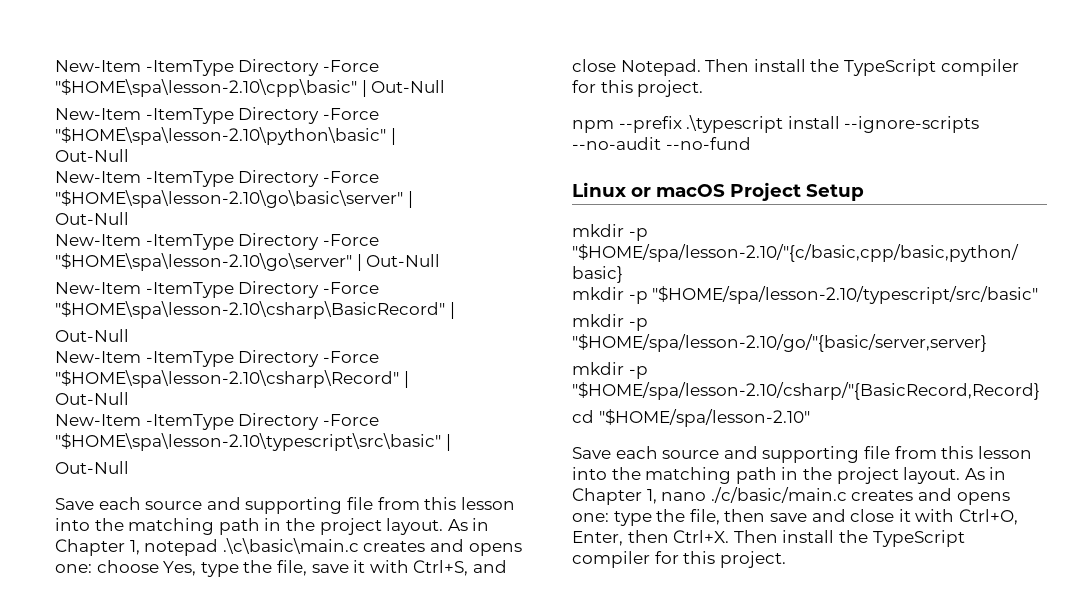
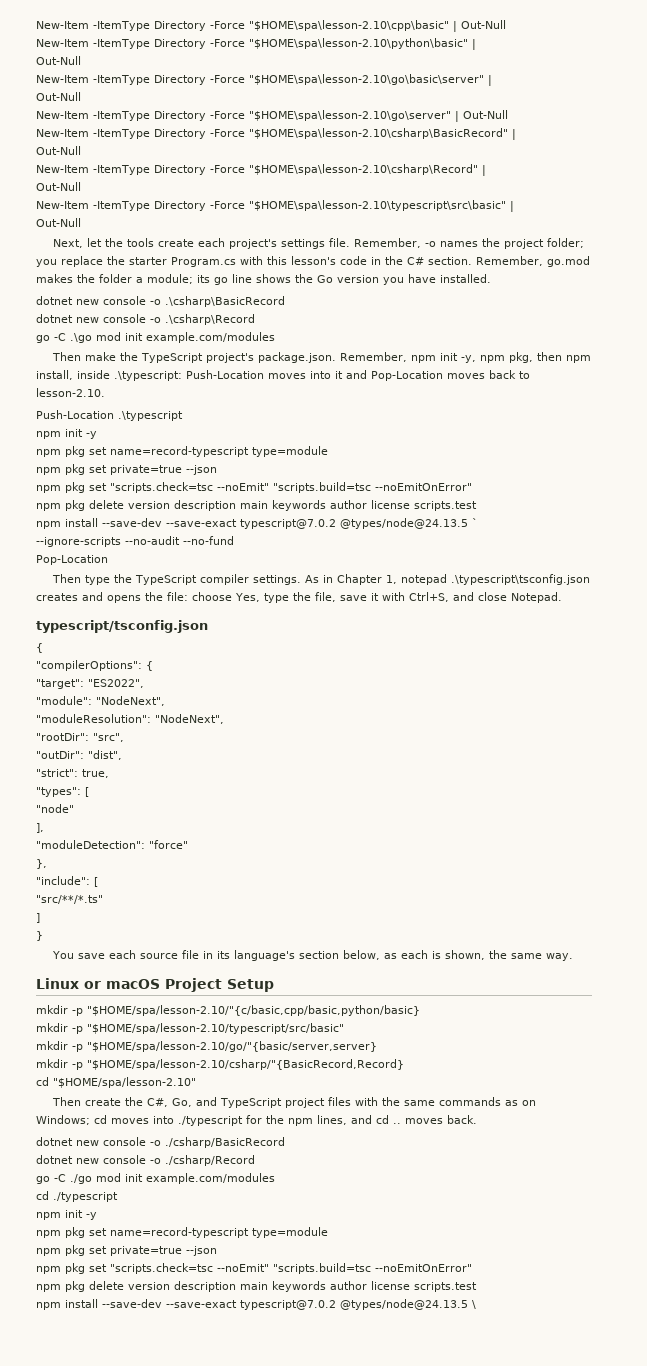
  New-Item -ItemType Directory -Force "$HOME\spa\lesson-2.10\typescript\src\basic" |
  Out-Null
- Save each source and supporting file from this lesson into the matching path in the project layout.
+ Next, let the tools create each project's settings file. Remember, -o names the project folder; you replace the starter Program.cs with this lesson's code in the C# section. Remember, go.mod makes the folder a module; its go line shows the Go version you have installed.
+ dotnet new console -o .\csharp\BasicRecord
+ dotnet new console -o .\csharp\Record
+ go -C .\go mod init example.com/modules
+ Then make the TypeScript project's package.json. Remember, npm init -y, npm pkg, then npm install, inside .\typescript: Push-Location moves into it and Pop-Location moves back to lesson-2.10.
+ Push-Location .\typescript
+ npm init -y
+ npm pkg set name=record-typescript type=module
+ npm pkg set private=true --json
+ npm pkg set "scripts.check=tsc --noEmit" "scripts.build=tsc --noEmitOnError"
+ npm pkg delete version description main keywords author license scripts.test
+ npm install --save-dev --save-exact typescript@7.0.2 @types/node@24.13.5 `
+ --ignore-scripts --no-audit --no-fund
+ Pop-Location
+ Then type the TypeScript compiler settings.
- As in Chapter 1, notepad .\c\basic\main.c creates and opens one: choose Yes, type the file, save it with Ctrl+S, and close Notepad. Then install the TypeScript compiler for this project.
- npm --prefix .\typescript install --ignore-scripts --no-audit --no-fund
+ As in Chapter 1, notepad .\typescript\tsconfig.json creates and opens the file: choose Yes, type the file, save it with Ctrl+S, and close Notepad.
+ typescript/tsconfig.json
+ {
+ "compilerOptions": {
+ "target": "ES2022",
+ "module": "NodeNext",
+ "moduleResolution": "NodeNext",
+ "rootDir": "src",
+ "outDir": "dist",
+ "strict": true,
+ "types": [
+ "node"
+ ],
+ "moduleDetection": "force"
+ },
+ "include": [
+ "src/**/*.ts"
+ ]
+ }
+ You save each source file in its language's section below, as each is shown, the same way.
- Save each source and supporting file from this lesson into the matching path in the project layout. As in Chapter 1, nano ./c/basic/main.c creates and opens one: type the file, then save and close it with Ctrl+O, Enter, then Ctrl+X. Then install the TypeScript compiler for this project.
+ Then create the C#, Go, and TypeScript project files with the same commands as on Windows; cd moves into ./typescript for the npm lines, and cd .. moves back.
+ dotnet new console -o ./csharp/BasicRecord
+ dotnet new console -o ./csharp/Record
+ go -C ./go mod init example.com/modules
+ cd ./typescript
+ npm init -y
+ npm pkg set name=record-typescript type=module
+ npm pkg set private=true --json
+ npm pkg set "scripts.check=tsc --noEmit" "scripts.build=tsc --noEmitOnError"
+ npm pkg delete version description main keywords author license scripts.test
+ npm install --save-dev --save-exact typescript@7.0.2 @types/node@24.13.5 \

